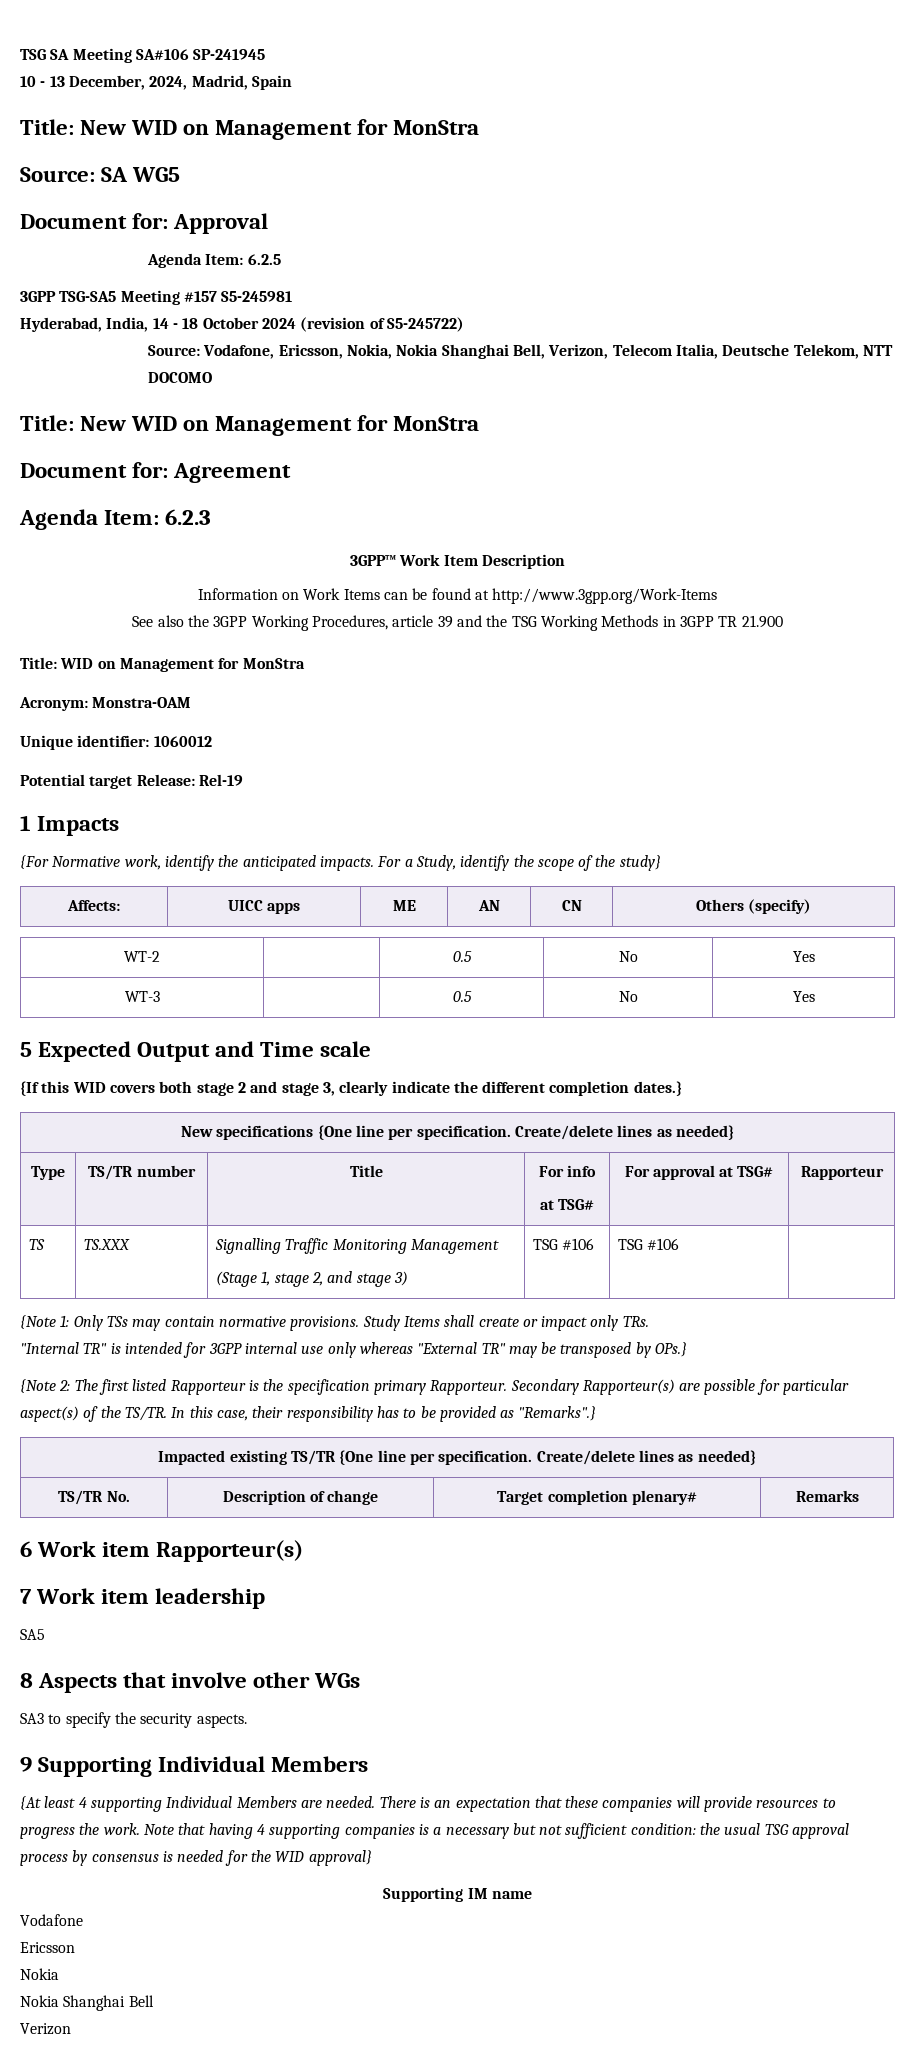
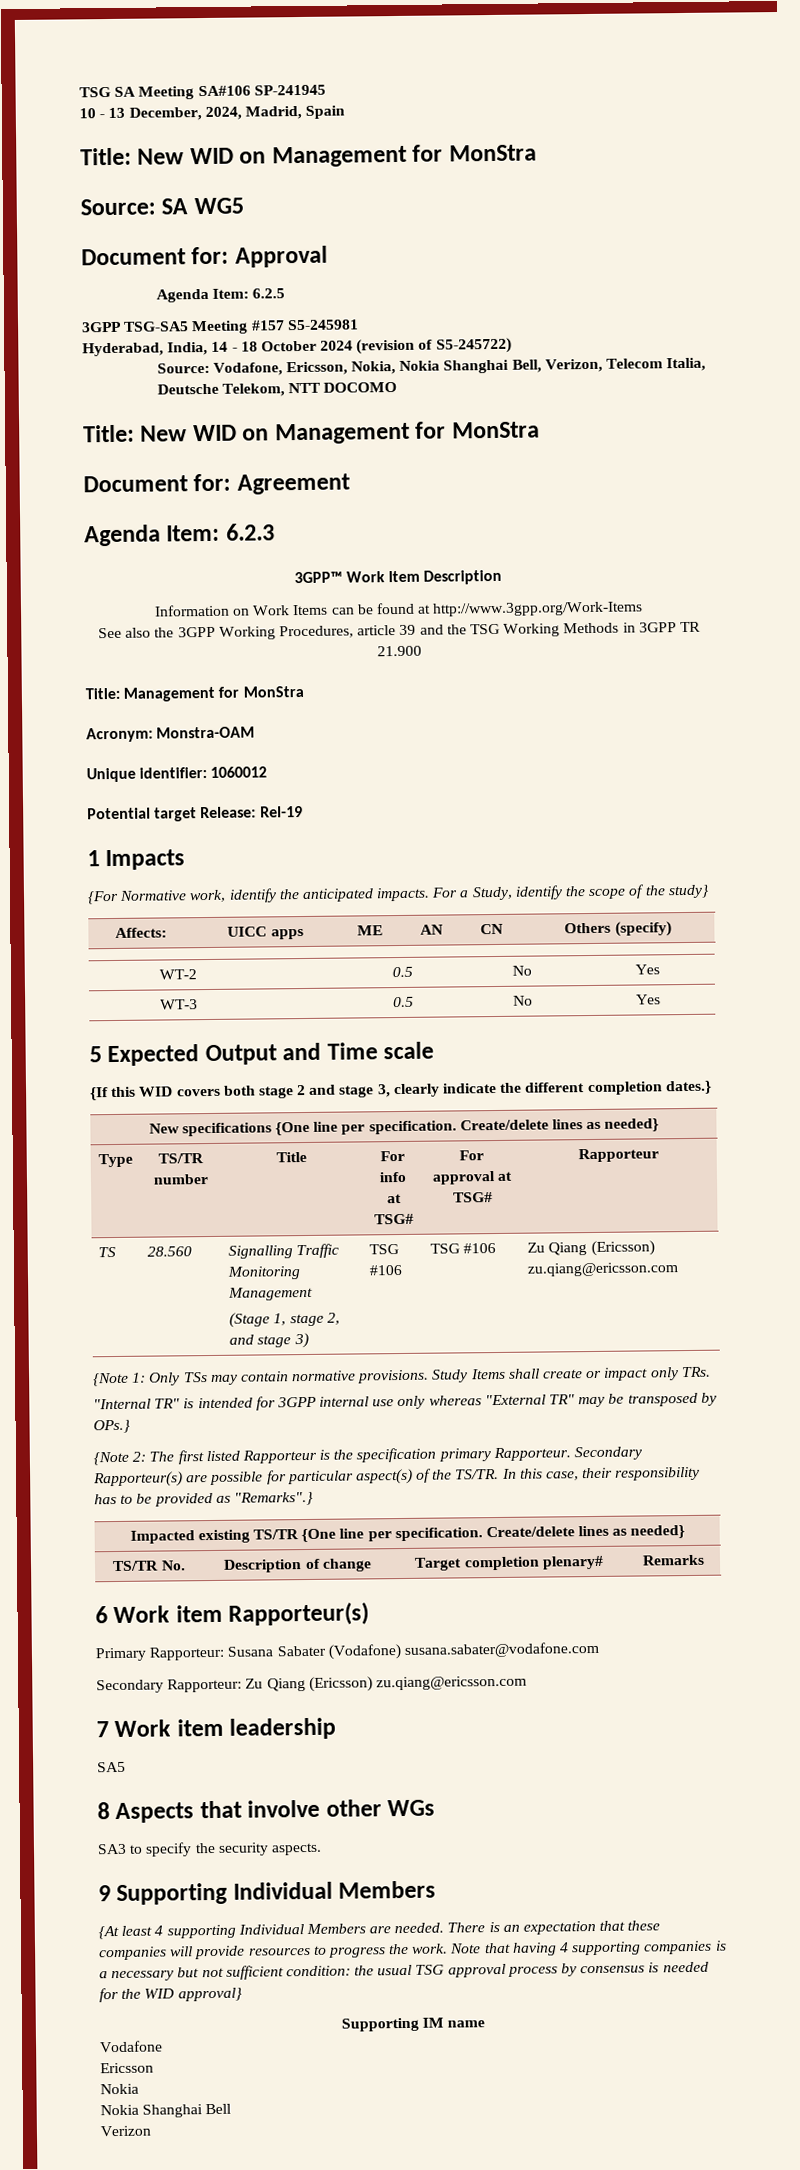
- Title: WID on Management for MonStra
+ Title: Management for MonStra
- TS | TS.XXX | Signalling Traffic Monitoring Management
- (Stage 1, stage 2, and stage 3) | TSG #106 | TSG #106 |
+ TS | 28.560 | Signalling Traffic Monitoring Management
+ (Stage 1, stage 2, and stage 3) | TSG #106 | TSG #106 | Zu Qiang (Ericsson) zu.qiang@ericsson.com
+ Primary Rapporteur: Susana Sabater (Vodafone) susana.sabater@vodafone.com
+ Secondary Rapporteur: Zu Qiang (Ericsson) zu.qiang@ericsson.com

